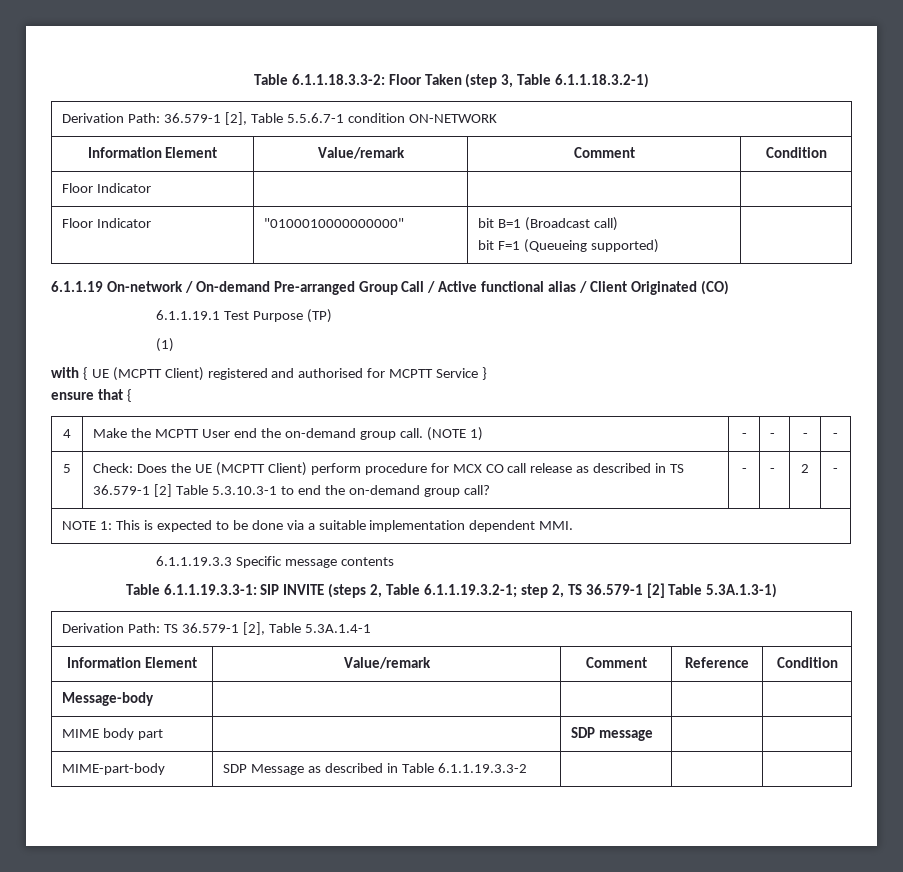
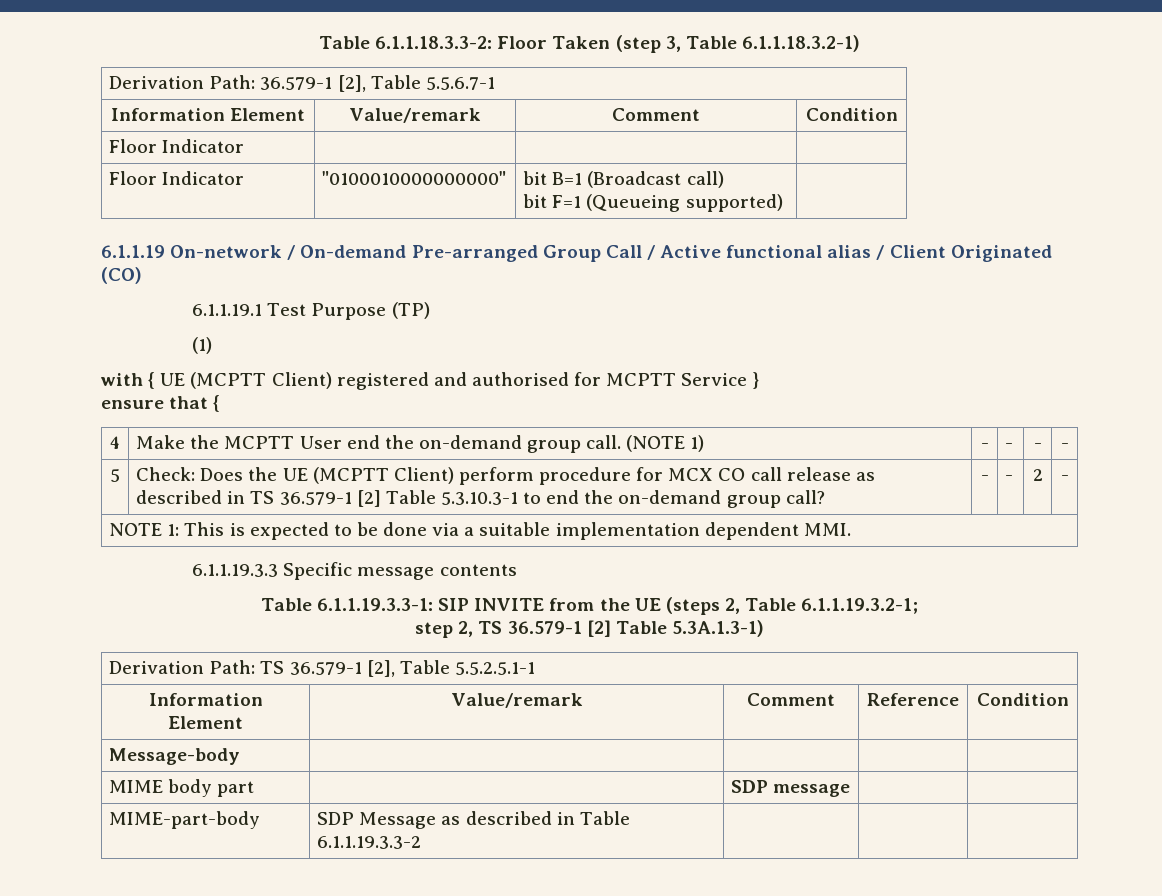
- Derivation Path: 36.579-1 [2], Table 5.5.6.7-1 condition ON-NETWORK
+ Derivation Path: 36.579-1 [2], Table 5.5.6.7-1
- Table 6.1.1.19.3.3-1: SIP INVITE (steps 2, Table 6.1.1.19.3.2-1; step 2, TS 36.579-1 [2] Table 5.3A.1.3-1)
+ Table 6.1.1.19.3.3-1: SIP INVITE from the UE (steps 2, Table 6.1.1.19.3.2-1;
+ step 2, TS 36.579-1 [2] Table 5.3A.1.3-1)
- Derivation Path: TS 36.579-1 [2], Table 5.3A.1.4-1
+ Derivation Path: TS 36.579-1 [2], Table 5.5.2.5.1-1

